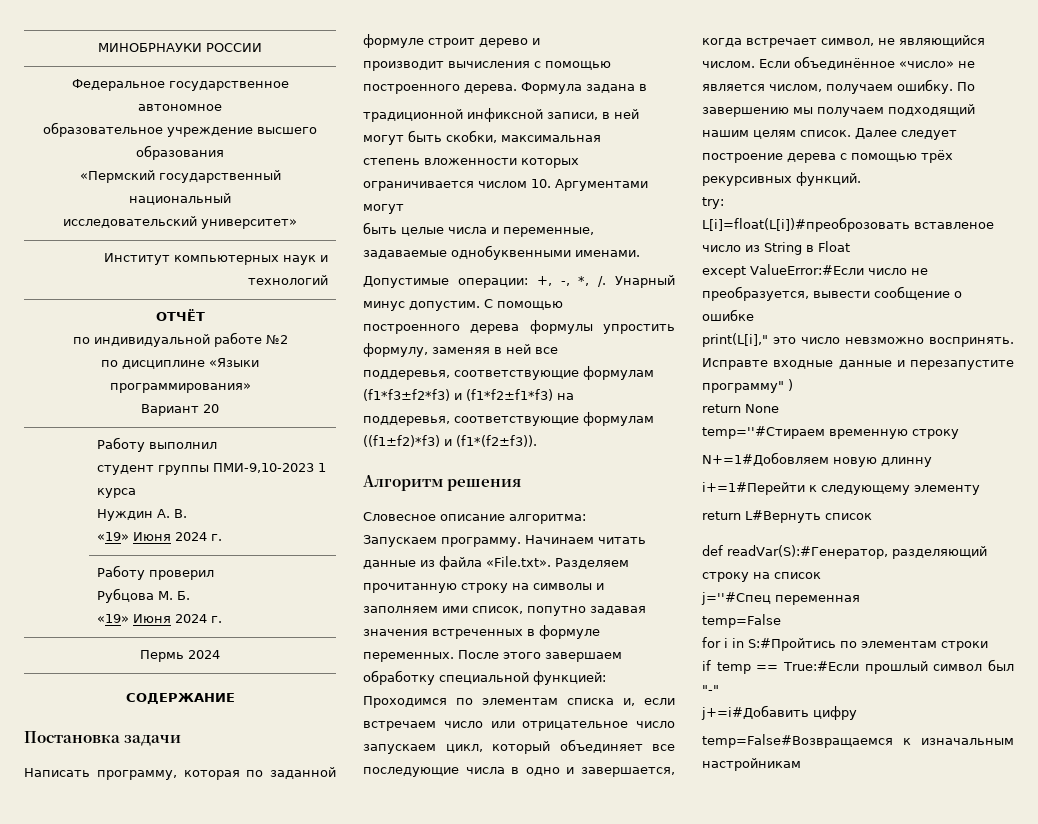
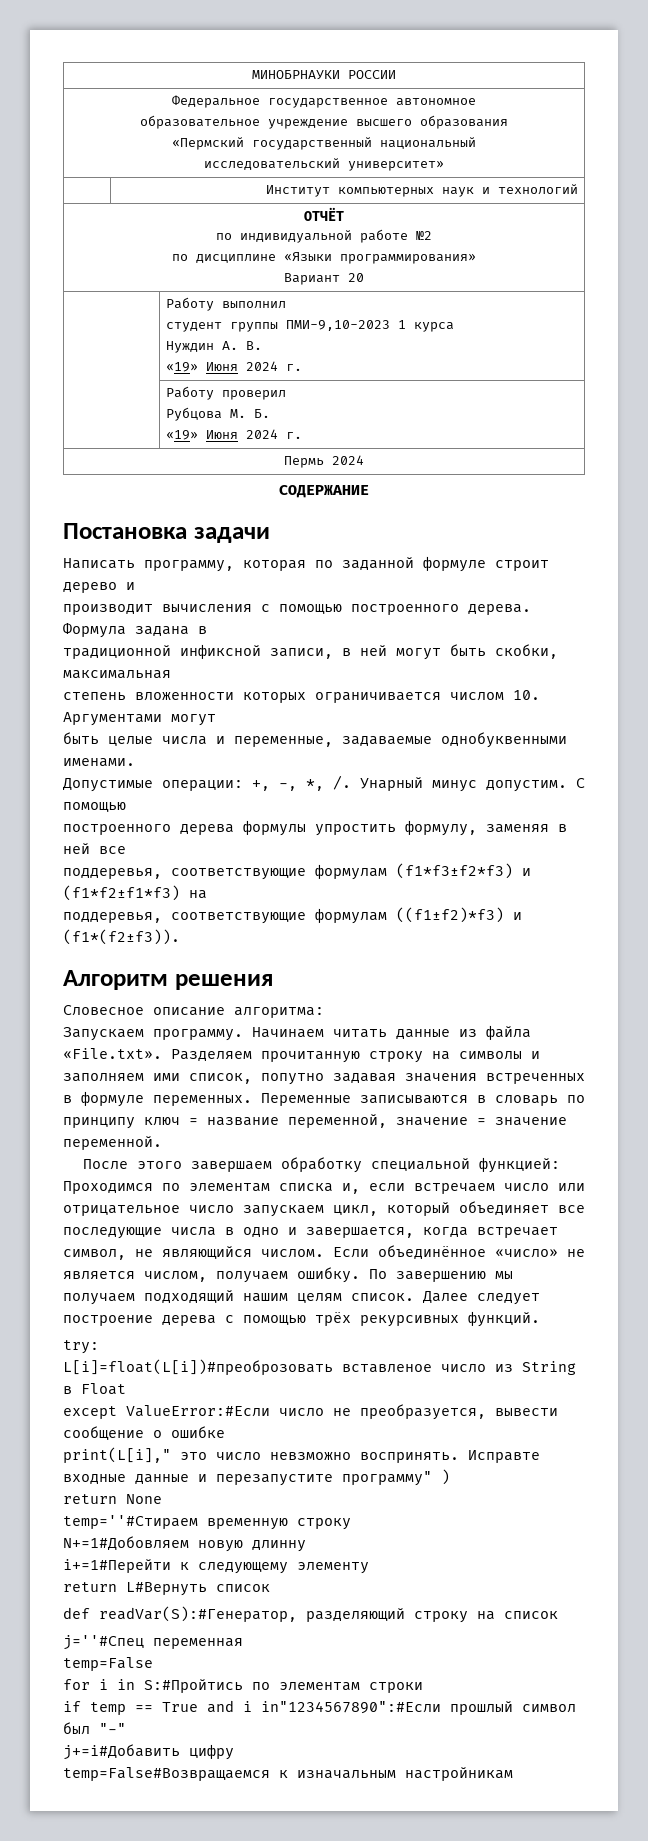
- Начинаем читать данные из файла «File.txt». Разделяем прочитанную строку на символы и заполняем ими список, попутно задавая значения встреченных в формуле переменных. После этого завершаем обработку специальной функцией: Проходимся по элементам списка и, если встречаем число или отрицательное число запускаем цикл, который объединяет все последующие числа в одно и завершается, когда встречает символ, не являющийся числом.
+ Начинаем читать данные из файла «File.txt». Разделяем прочитанную строку на символы и заполняем ими список, попутно задавая значения встреченных в формуле переменных. Переменные записываются в словарь по принципу ключ = название переменной, значение = значение переменной.
+ После этого завершаем обработку специальной функцией: Проходимся по элементам списка и, если встречаем число или отрицательное число запускаем цикл, который объединяет все последующие числа в одно и завершается, когда встречает символ, не являющийся числом.
- if temp == True:#Если прошлый символ был "-"
+ if temp == True and i in"1234567890":#Если прошлый символ был "-"

